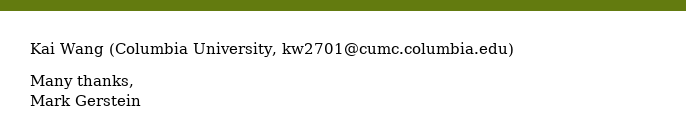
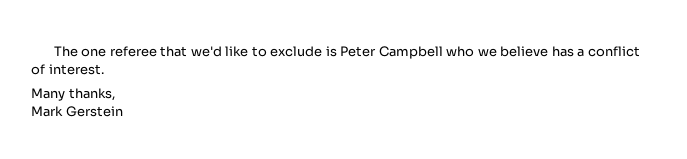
- Kai Wang (Columbia University, kw2701@cumc.columbia.edu)
+ The one referee that we'd like to exclude is Peter Campbell who we believe has a conflict of interest.

